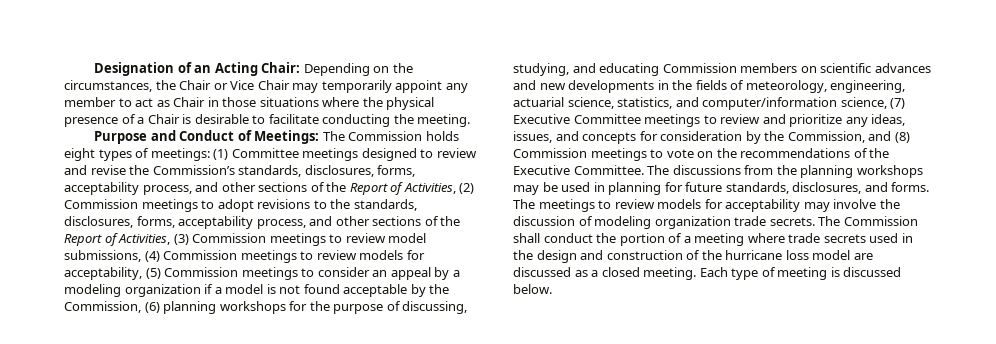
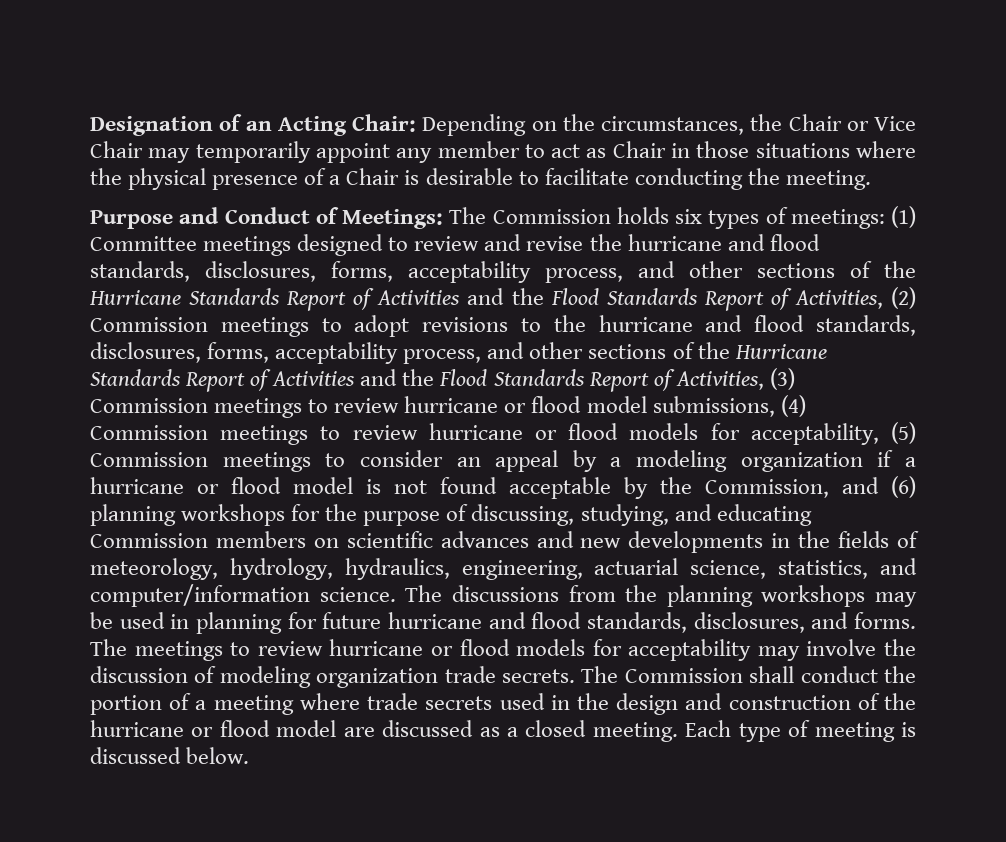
- The Commission holds eight types of meetings:
+ The Commission holds six types of meetings:
- (1) Committee meetings designed to review and revise the Commission’s standards, disclosures, forms, acceptability process, and other sections of the Report of Activities, (2) Commission meetings to adopt revisions to the standards, disclosures, forms, acceptability process, and other sections of the Report of Activities, (3) Commission meetings to review model submissions, (4) Commission meetings to review models for acceptability, (5) Commission meetings to consider an appeal by a modeling organization if a model is not found acceptable by the Commission, (6) planning workshops for the purpose of discussing, studying, and educating Commission members on scientific advances and new developments in the fields of meteorology, engineering, actuarial science, statistics, and computer/information science, (7) Executive Committee meetings to review and prioritize any ideas, issues, and concepts for consideration by the Commission, and (8) Commission meetings to vote on the recommendations of the Executive Committee.
+ (1) Committee meetings designed to review and revise the hurricane and flood standards, disclosures, forms, acceptability process, and other sections of the Hurricane Standards Report of Activities and the Flood Standards Report of Activities, (2) Commission meetings to adopt revisions to the hurricane and flood standards, disclosures, forms, acceptability process, and other sections of the Hurricane Standards Report of Activities and the Flood Standards Report of Activities, (3) Commission meetings to review hurricane or flood model submissions, (4) Commission meetings to review hurricane or flood models for acceptability, (5) Commission meetings to consider an appeal by a modeling organization if a hurricane or flood model is not found acceptable by the Commission, and (6) planning workshops for the purpose of discussing, studying, and educating Commission members on scientific advances and new developments in the fields of meteorology, hydrology, hydraulics, engineering, actuarial science, statistics, and computer/information science.
- The discussions from the planning workshops may be used in planning for future standards, disclosures, and forms.
+ The discussions from the planning workshops may be used in planning for future hurricane and flood standards, disclosures, and forms.
- The meetings to review models for acceptability may involve the discussion of modeling organization trade secrets.
+ The meetings to review hurricane or flood models for acceptability may involve the discussion of modeling organization trade secrets.
- The Commission shall conduct the portion of a meeting where trade secrets used in the design and construction of the hurricane loss model are discussed as a closed meeting.
+ The Commission shall conduct the portion of a meeting where trade secrets used in the design and construction of the hurricane or flood model are discussed as a closed meeting.

